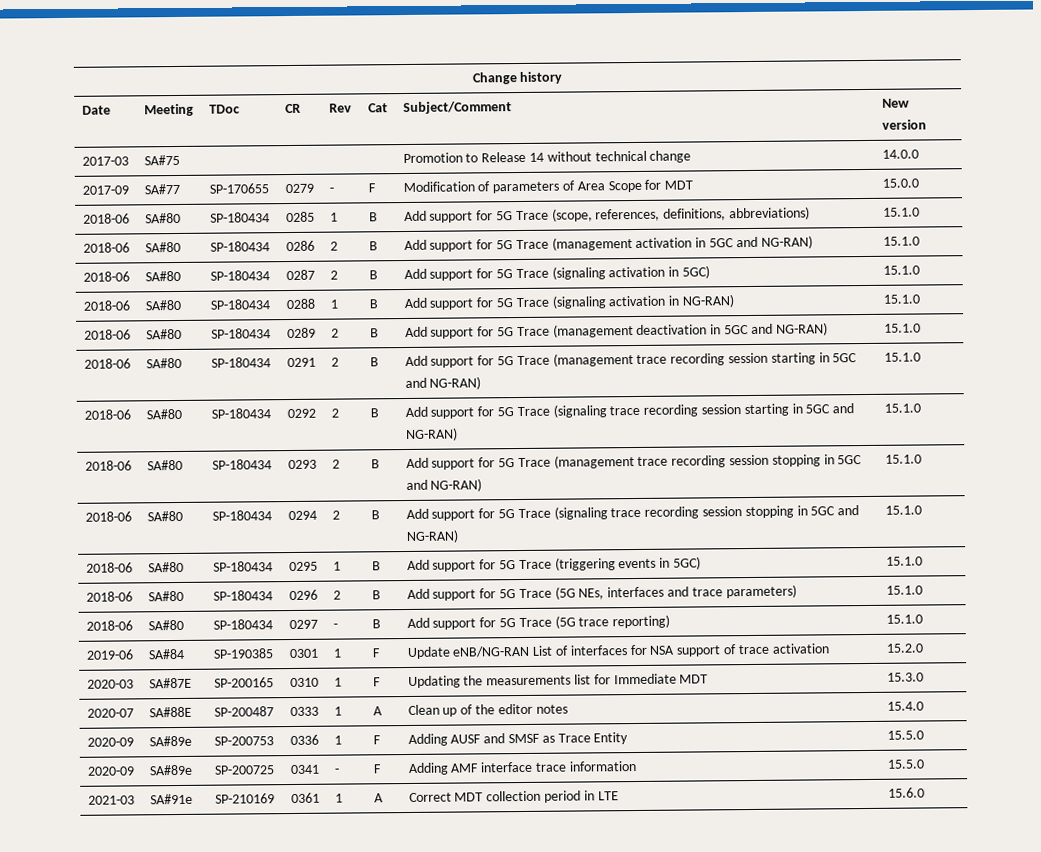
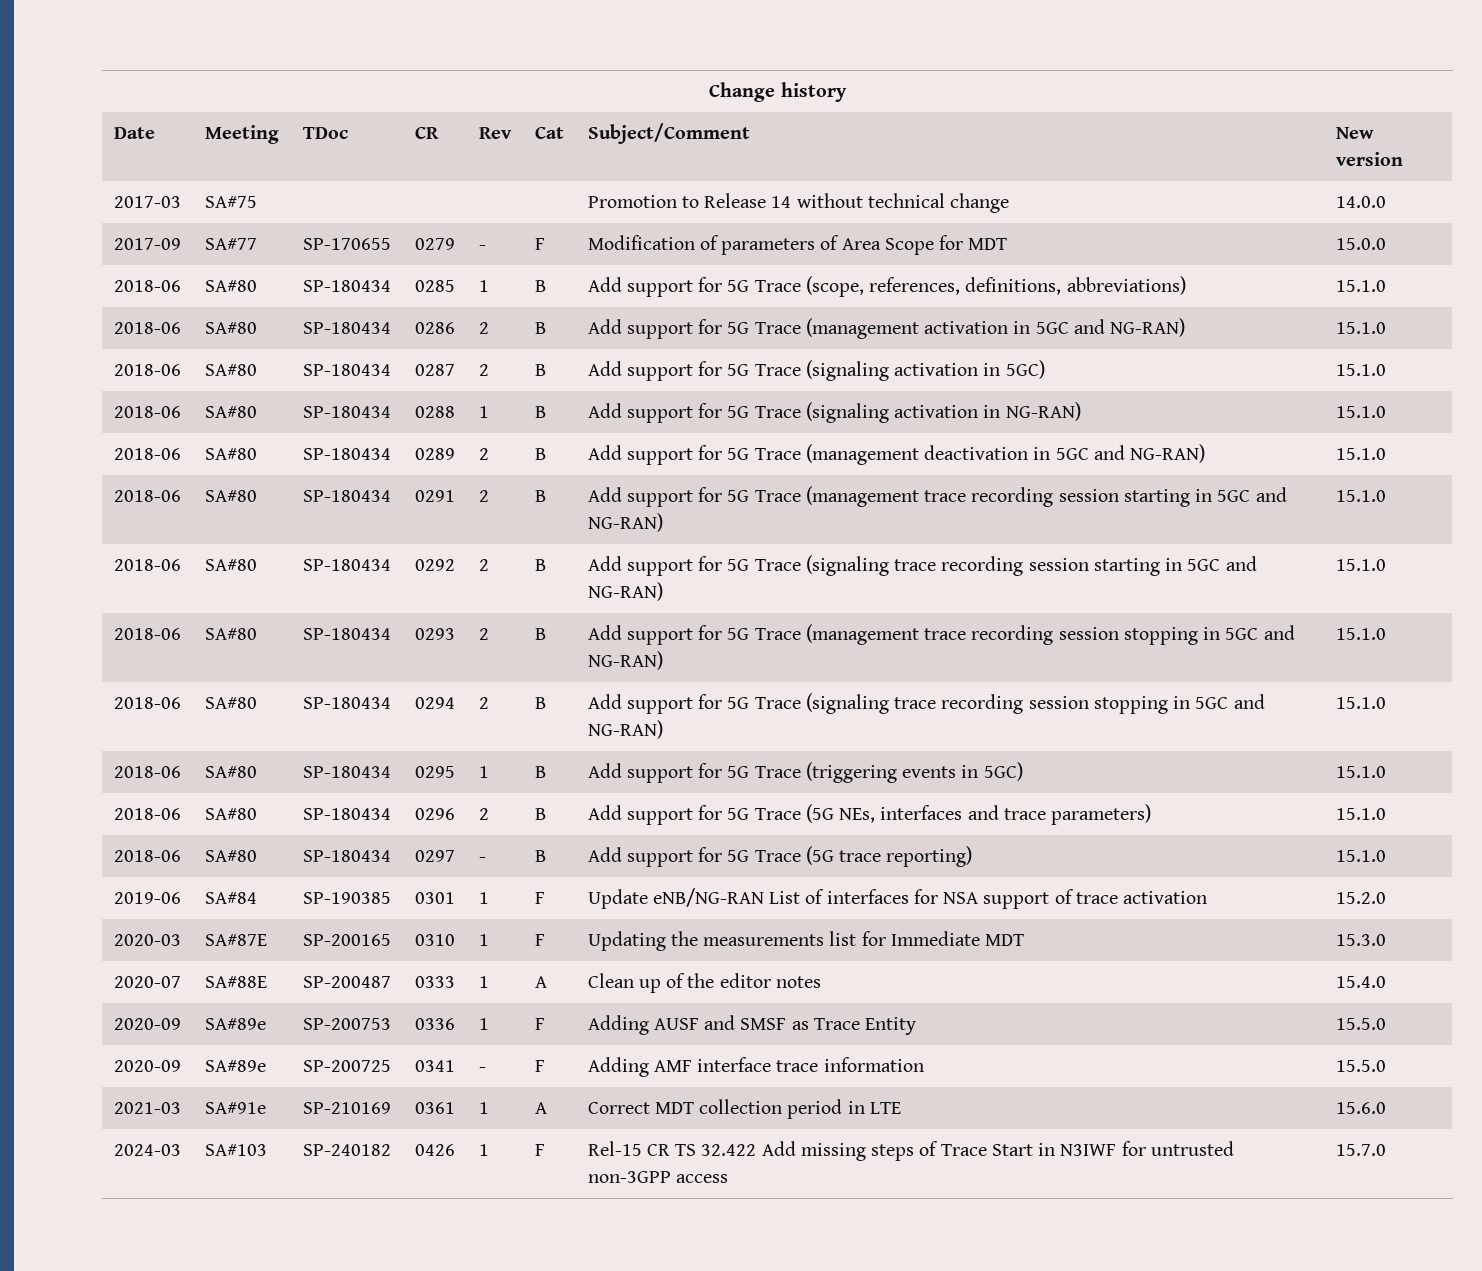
+ 2024-03 | SA#103 | SP-240182 | 0426 | 1 | F | Rel-15 CR TS 32.422 Add missing steps of Trace Start in N3IWF for untrusted non-3GPP access | 15.7.0

